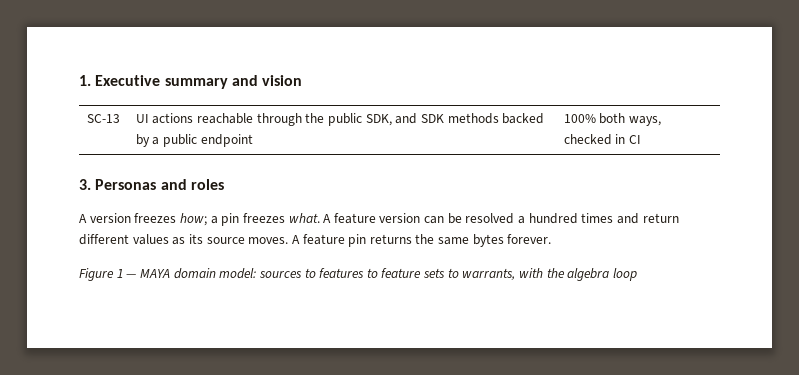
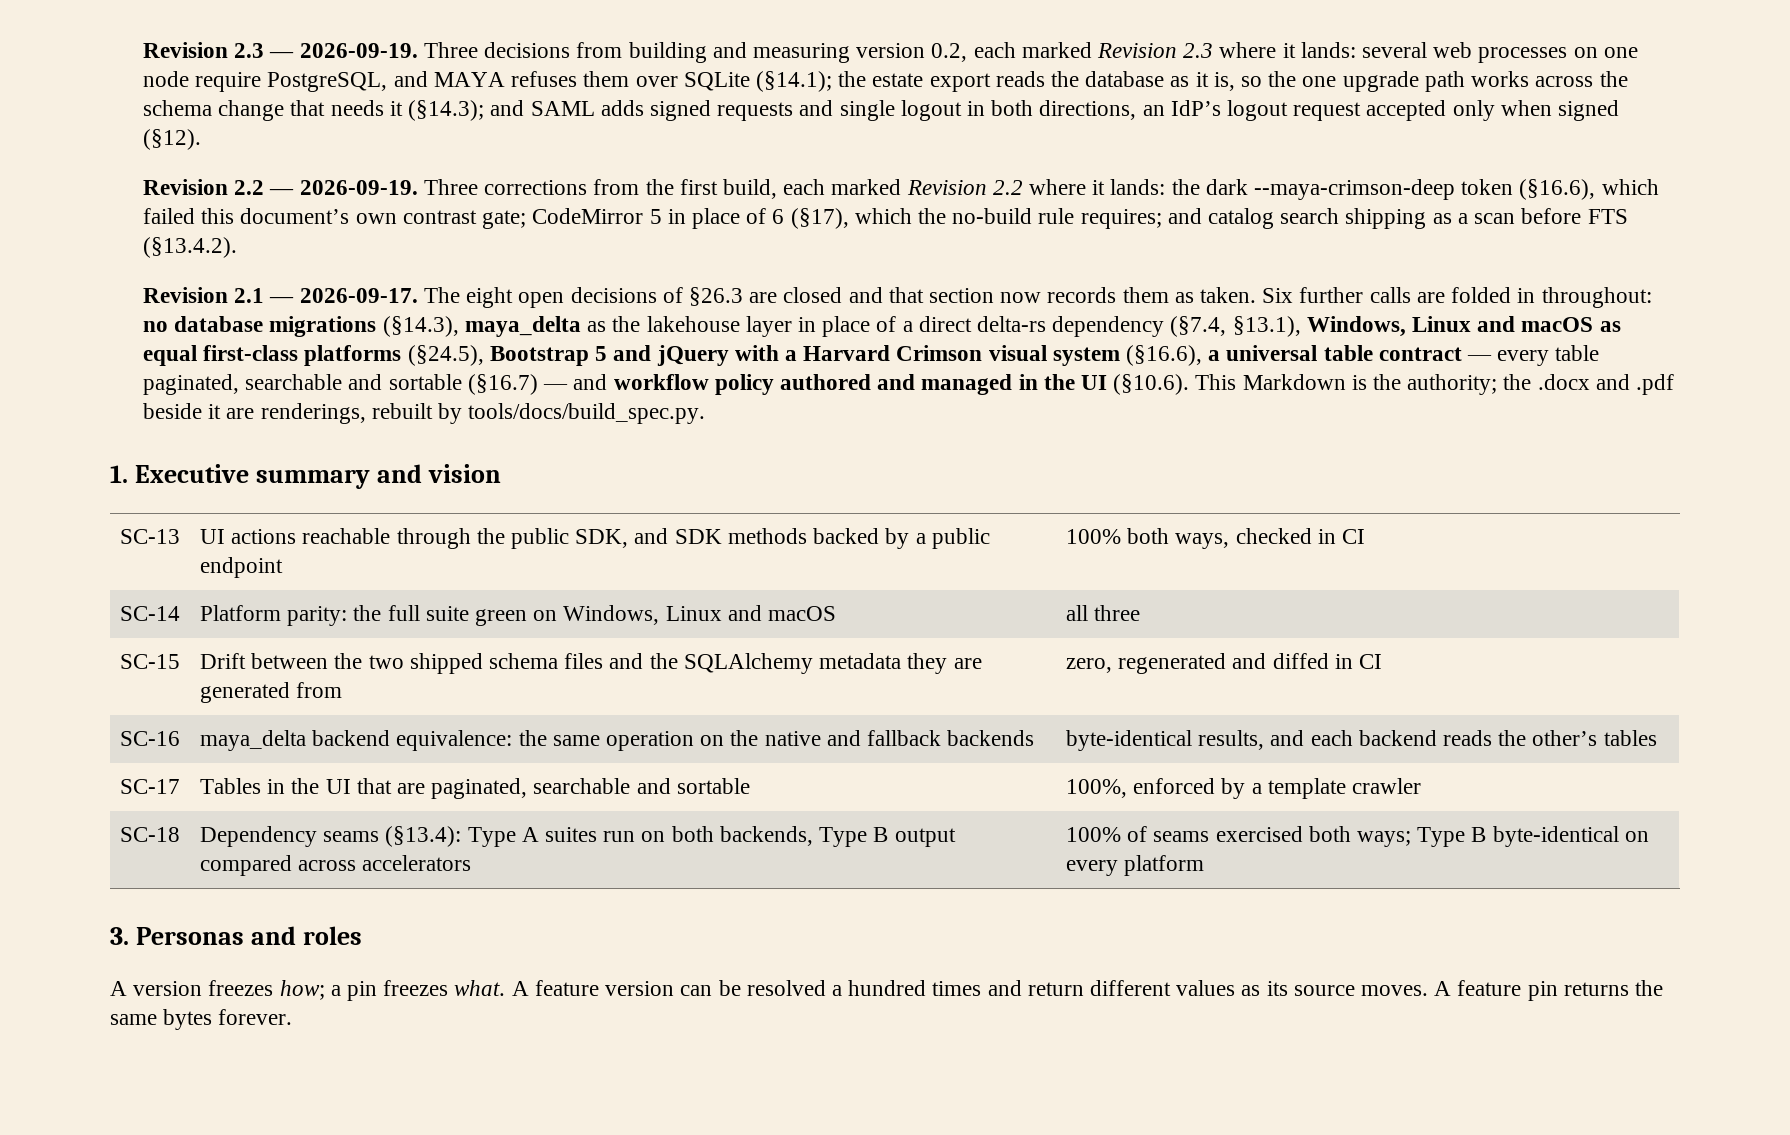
+ Revision 2.3 — 2026-09-19. Three decisions from building and measuring version 0.2, each marked Revision 2.3 where it lands: several web processes on one node require PostgreSQL, and MAYA refuses them over SQLite (§14.1); the estate export reads the database as it is, so the one upgrade path works across the schema change that needs it (§14.3); and SAML adds signed requests and single logout in both directions, an IdP’s logout request accepted only when signed (§12).
+ Revision 2.2 — 2026-09-19. Three corrections from the first build, each marked Revision 2.2 where it lands: the dark --maya-crimson-deep token (§16.6), which failed this document’s own contrast gate; CodeMirror 5 in place of 6 (§17), which the no-build rule requires; and catalog search shipping as a scan before FTS (§13.4.2).
+ Revision 2.1 — 2026-09-17. The eight open decisions of §26.3 are closed and that section now records them as taken. Six further calls are folded in throughout: no database migrations (§14.3), maya_delta as the lakehouse layer in place of a direct delta-rs dependency (§7.4, §13.1), Windows, Linux and macOS as equal first-class platforms (§24.5), Bootstrap 5 and jQuery with a Harvard Crimson visual system (§16.6), a universal table contract — every table paginated, searchable and sortable (§16.7) — and workflow policy authored and managed in the UI (§10.6). This Markdown is the authority; the .docx and .pdf beside it are renderings, rebuilt by tools/docs/build_spec.py.
+ SC-14 | Platform parity: the full suite green on Windows, Linux and macOS | all three
+ SC-15 | Drift between the two shipped schema files and the SQLAlchemy metadata they are generated from | zero, regenerated and diffed in CI
+ SC-16 | maya_delta backend equivalence: the same operation on the native and fallback backends | byte-identical results, and each backend reads the other’s tables
+ SC-17 | Tables in the UI that are paginated, searchable and sortable | 100%, enforced by a template crawler
+ SC-18 | Dependency seams (§13.4): Type A suites run on both backends, Type B output compared across accelerators | 100% of seams exercised both ways; Type B byte-identical on every platform
- Figure 1 — MAYA domain model: sources to features to feature sets to warrants, with the algebra loop

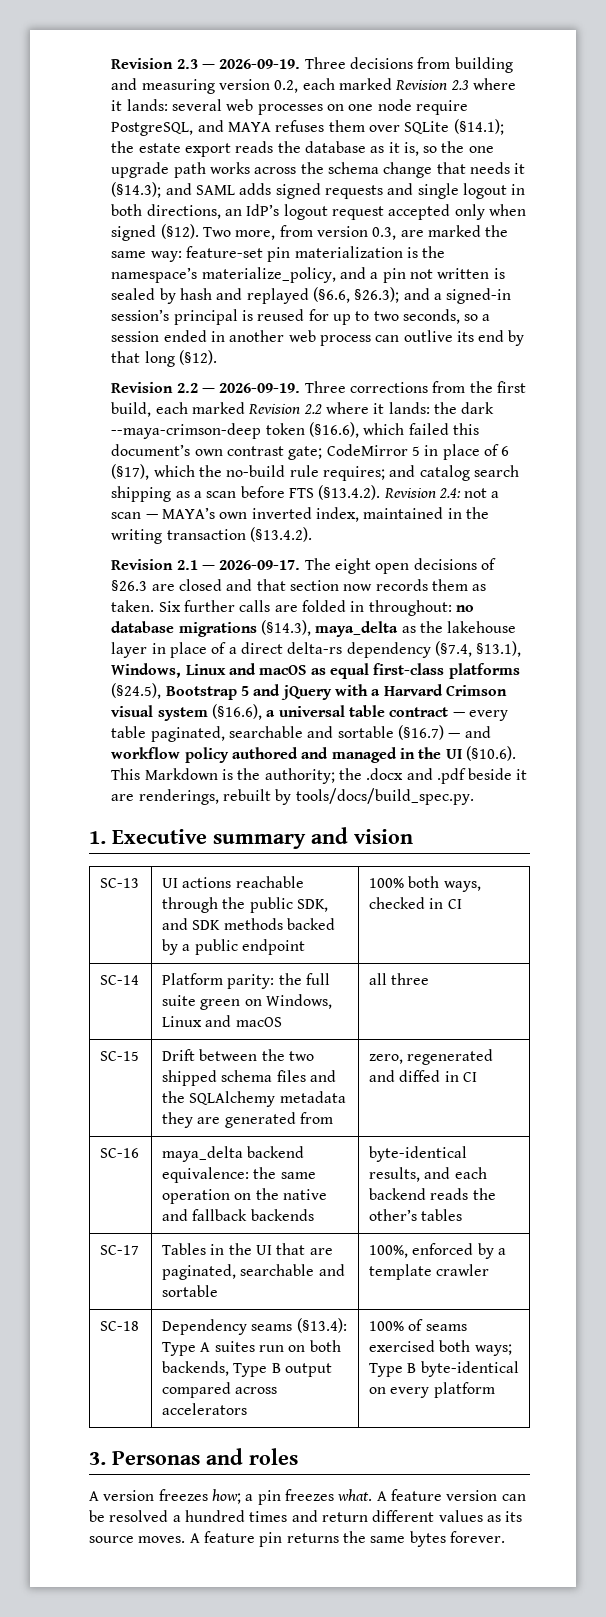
+ Two more, from version 0.3, are marked the same way: feature-set pin materialization is the namespace’s materialize_policy, and a pin not written is sealed by hash and replayed (§6.6, §26.3); and a signed-in session’s principal is reused for up to two seconds, so a session ended in another web process can outlive its end by that long (§12).
- Three corrections from the first build, each marked Revision 2.2 where it lands: the dark --maya-crimson-deep token (§16.6), which failed this document’s own contrast gate; CodeMirror 5 in place of 6 (§17), which the no-build rule requires; and catalog search shipping as a scan before FTS (§13.4.2).
+ Three corrections from the first build, each marked Revision 2.2 where it lands: the dark --maya-crimson-deep token (§16.6), which failed this document’s own contrast gate; CodeMirror 5 in place of 6 (§17), which the no-build rule requires; and catalog search shipping as a scan before FTS (§13.4.2). Revision 2.4: not a scan — MAYA’s own inverted index, maintained in the writing transaction (§13.4.2).

